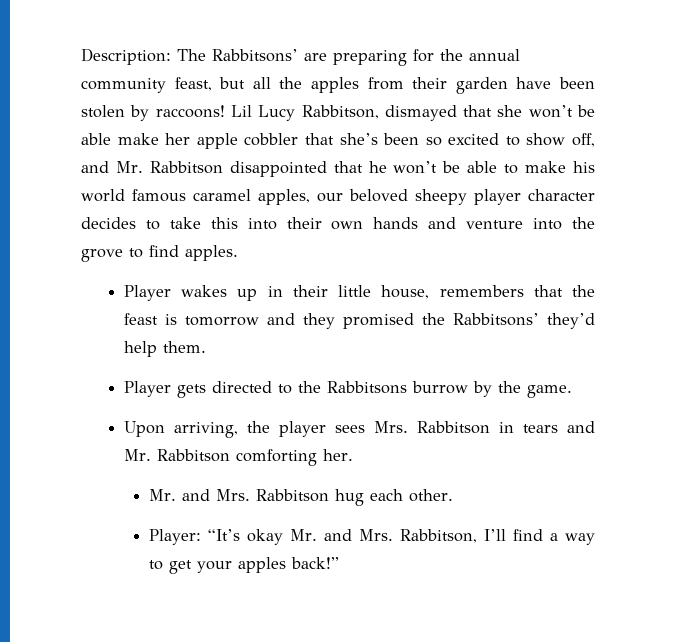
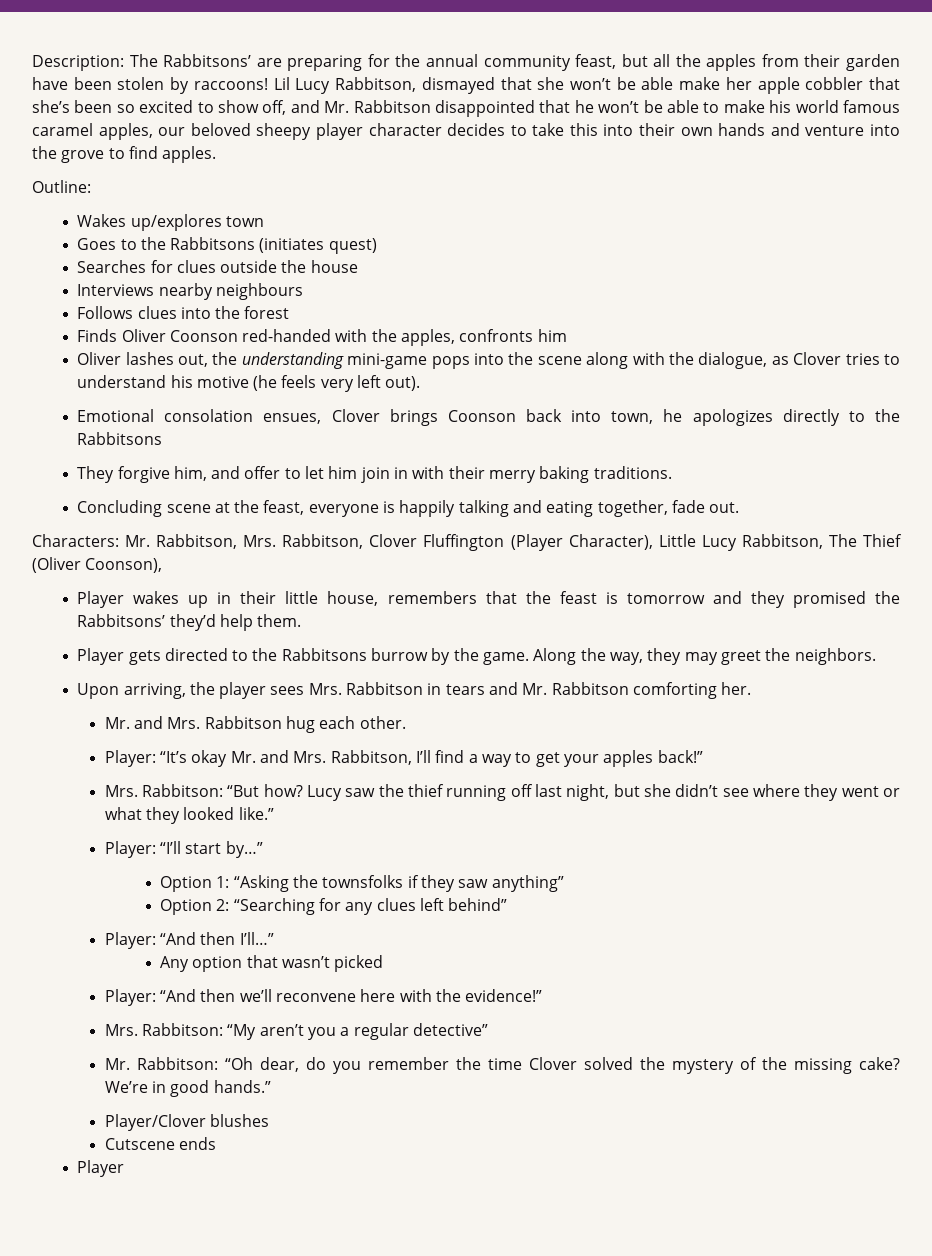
+ Outline:
+ Wakes up/explores town
+ Goes to the Rabbitsons (initiates quest)
+ Searches for clues outside the house
+ Interviews nearby neighbours
+ Follows clues into the forest
+ Finds Oliver Coonson red-handed with the apples, confronts him
+ Oliver lashes out, the understanding mini-game pops into the scene along with the dialogue, as Clover tries to understand his motive (he feels very left out).
+ Emotional consolation ensues, Clover brings Coonson back into town, he apologizes directly to the Rabbitsons
+ They forgive him, and offer to let him join in with their merry baking traditions.
+ Concluding scene at the feast, everyone is happily talking and eating together, fade out.
+ Characters: Mr. Rabbitson, Mrs. Rabbitson, Clover Fluffington (Player Character), Little Lucy Rabbitson, The Thief (Oliver Coonson),
+ Along the way, they may greet the neighbors.
+ Mrs. Rabbitson: “But how? Lucy saw the thief running off last night, but she didn’t see where they went or what they looked like.”
+ Player: “I’ll start by…”
+ Option 1: “Asking the townsfolks if they saw anything”
+ Option 2: “Searching for any clues left behind”
+ Player: “And then I’ll…”
+ Any option that wasn’t picked
+ Player: “And then we’ll reconvene here with the evidence!”
+ Mrs. Rabbitson: “My aren’t you a regular detective”
+ Mr. Rabbitson: “Oh dear, do you remember the time Clover solved the mystery of the missing cake? We’re in good hands.”
+ Player/Clover blushes
+ Cutscene ends
+ Player

